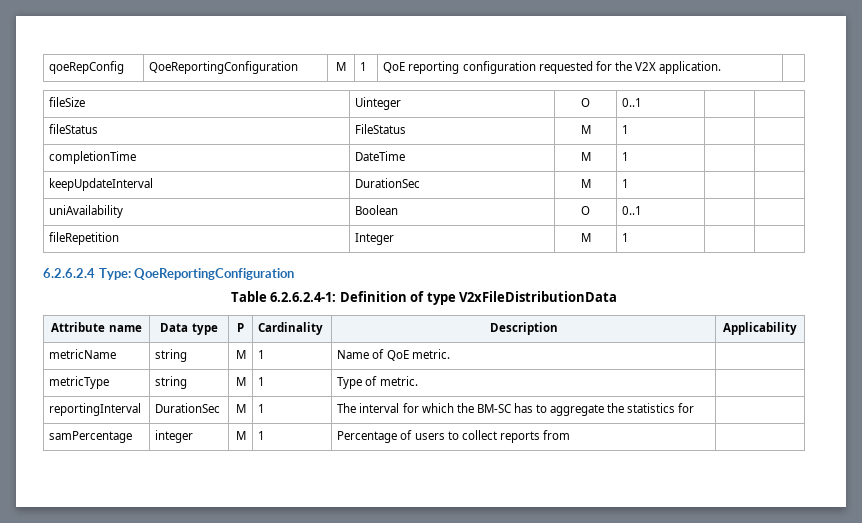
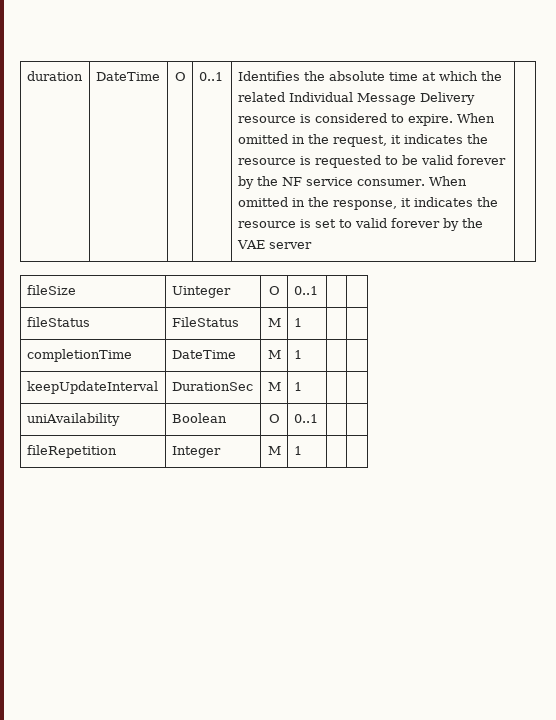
- qoeRepConfig | QoeReportingConfiguration | M | 1 | QoE reporting configuration requested for the V2X application.
+ duration | DateTime | O | 0..1 | Identifies the absolute time at which the related Individual Message Delivery resource is considered to expire. When omitted in the request, it indicates the resource is requested to be valid forever by the NF service consumer. When omitted in the response, it indicates the resource is set to valid forever by the VAE server
- 6.2.6.2.4 Type: QoeReportingConfiguration
- Table 6.2.6.2.4-1: Definition of type V2xFileDistributionData
- Attribute name | Data type | P | Cardinality | Description | Applicability
- metricName | string | M | 1 | Name of QoE metric. |
- metricType | string | M | 1 | Type of metric. |
- reportingInterval | DurationSec | M | 1 | The interval for which the BM-SC has to aggregate the statistics for |
- samPercentage | integer | M | 1 | Percentage of users to collect reports from |

